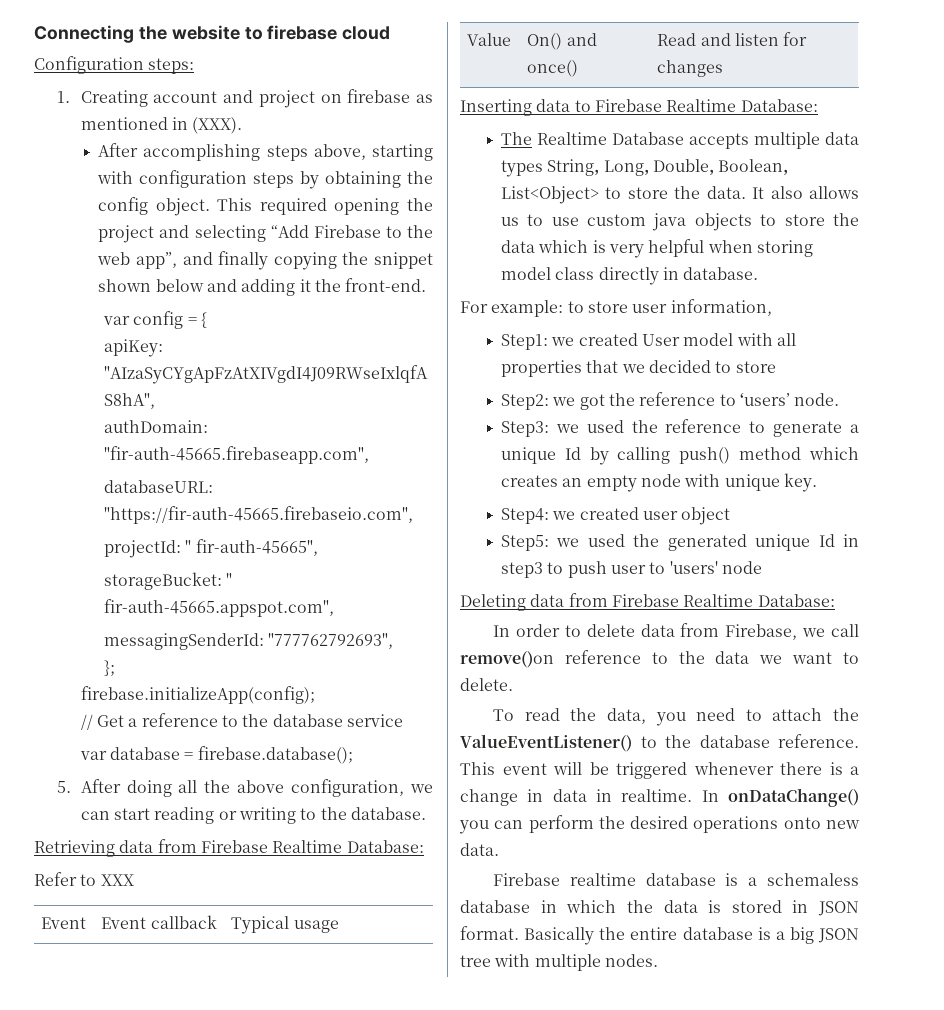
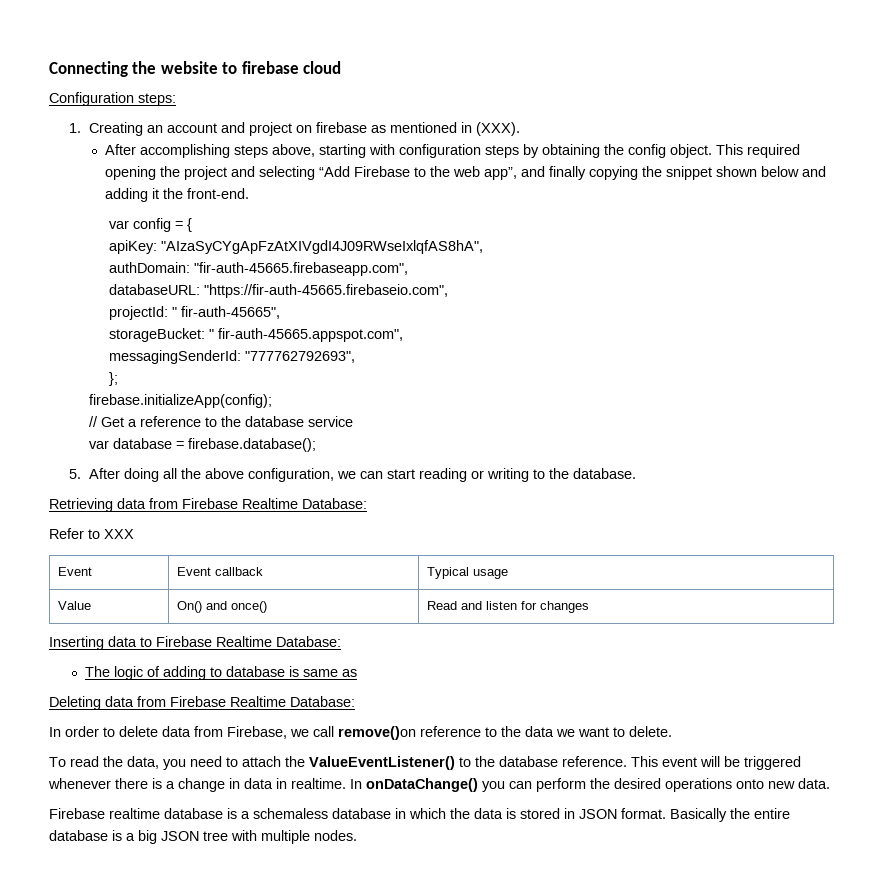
- 1. Creating account and project on firebase as mentioned in (XXX).
+ 1. Creating an account and project on firebase as mentioned in (XXX).
- The Realtime Database accepts multiple data types String, Long, Double, Boolean, List<Object> to store the data. It also allows us to use custom java objects to store the data which is very helpful when storing model class directly in database.
- For example: to store user information,
- Step1: we created User model with all properties that we decided to store
- Step2: we got the reference to ‘users’ node.
- Step3: we used the reference to generate a unique Id by calling push() method which creates an empty node with unique key.
- Step4: we created user object
- Step5: we used the generated unique Id in step3 to push user to 'users' node
+ The logic of adding to database is same as

